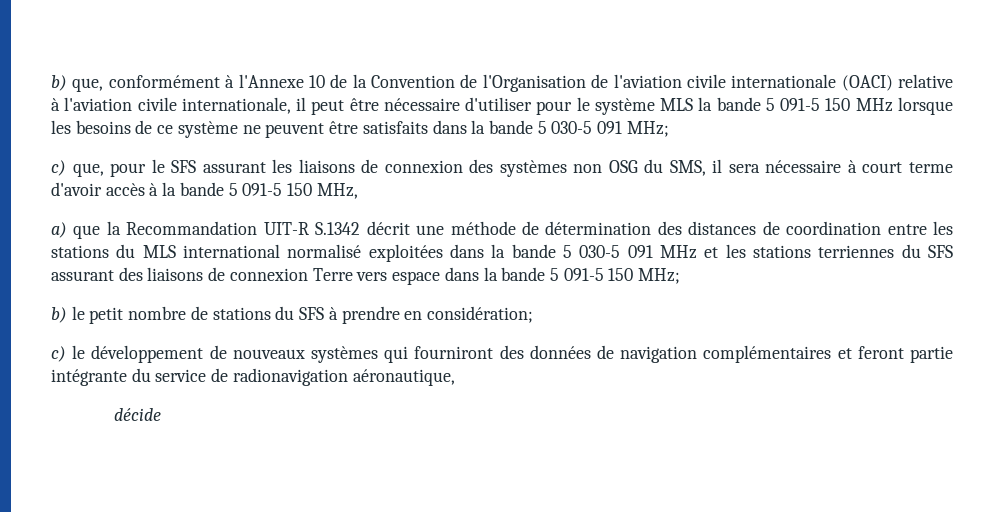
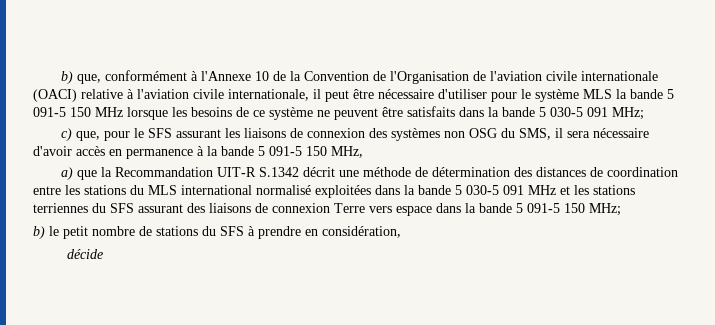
- c) que, pour le SFS assurant les liaisons de connexion des systèmes non OSG du SMS, il sera nécessaire à court terme d'avoir accès à la bande 5 091-5 150 MHz,
+ c) que, pour le SFS assurant les liaisons de connexion des systèmes non OSG du SMS, il sera nécessaire d'avoir accès en permanence à la bande 5 091-5 150 MHz,
- b) le petit nombre de stations du SFS à prendre en considération;
- c) le développement de nouveaux systèmes qui fourniront des données de navigation complémentaires et feront partie intégrante du service de radionavigation aéronautique,
+ b) le petit nombre de stations du SFS à prendre en considération,

